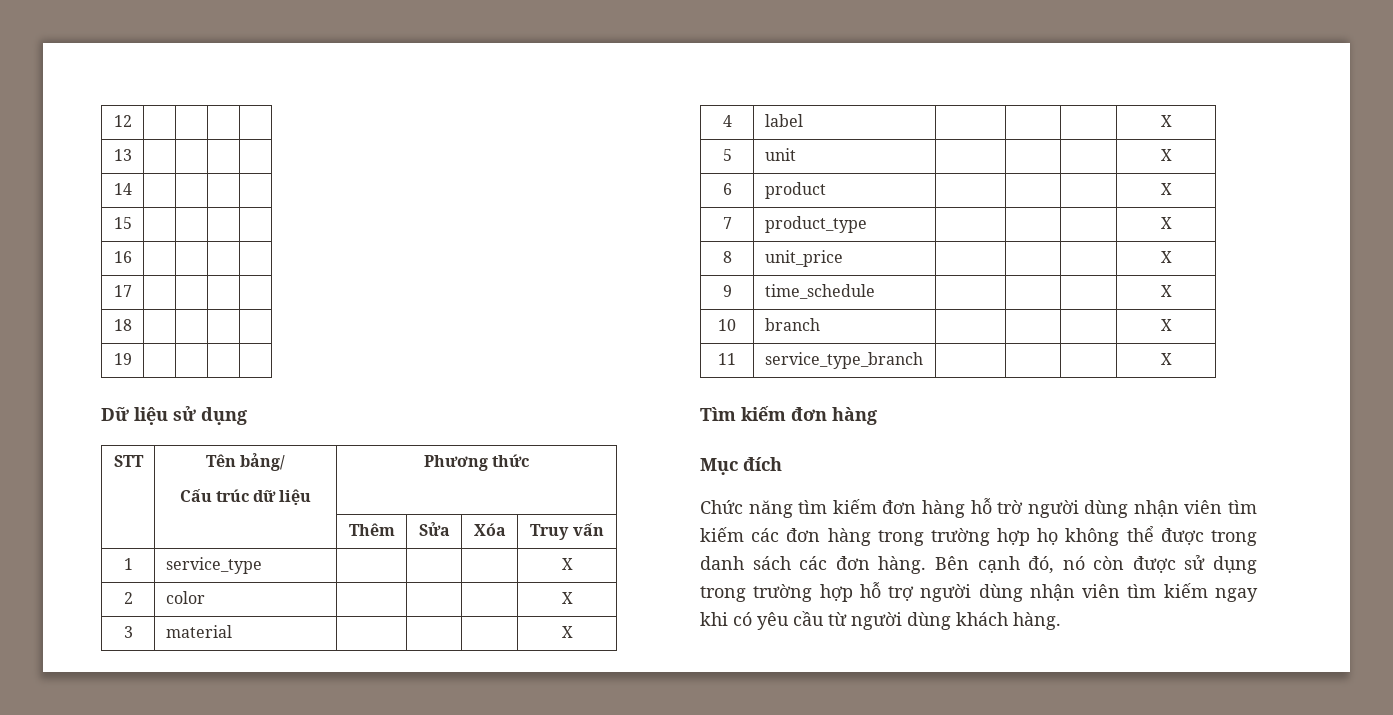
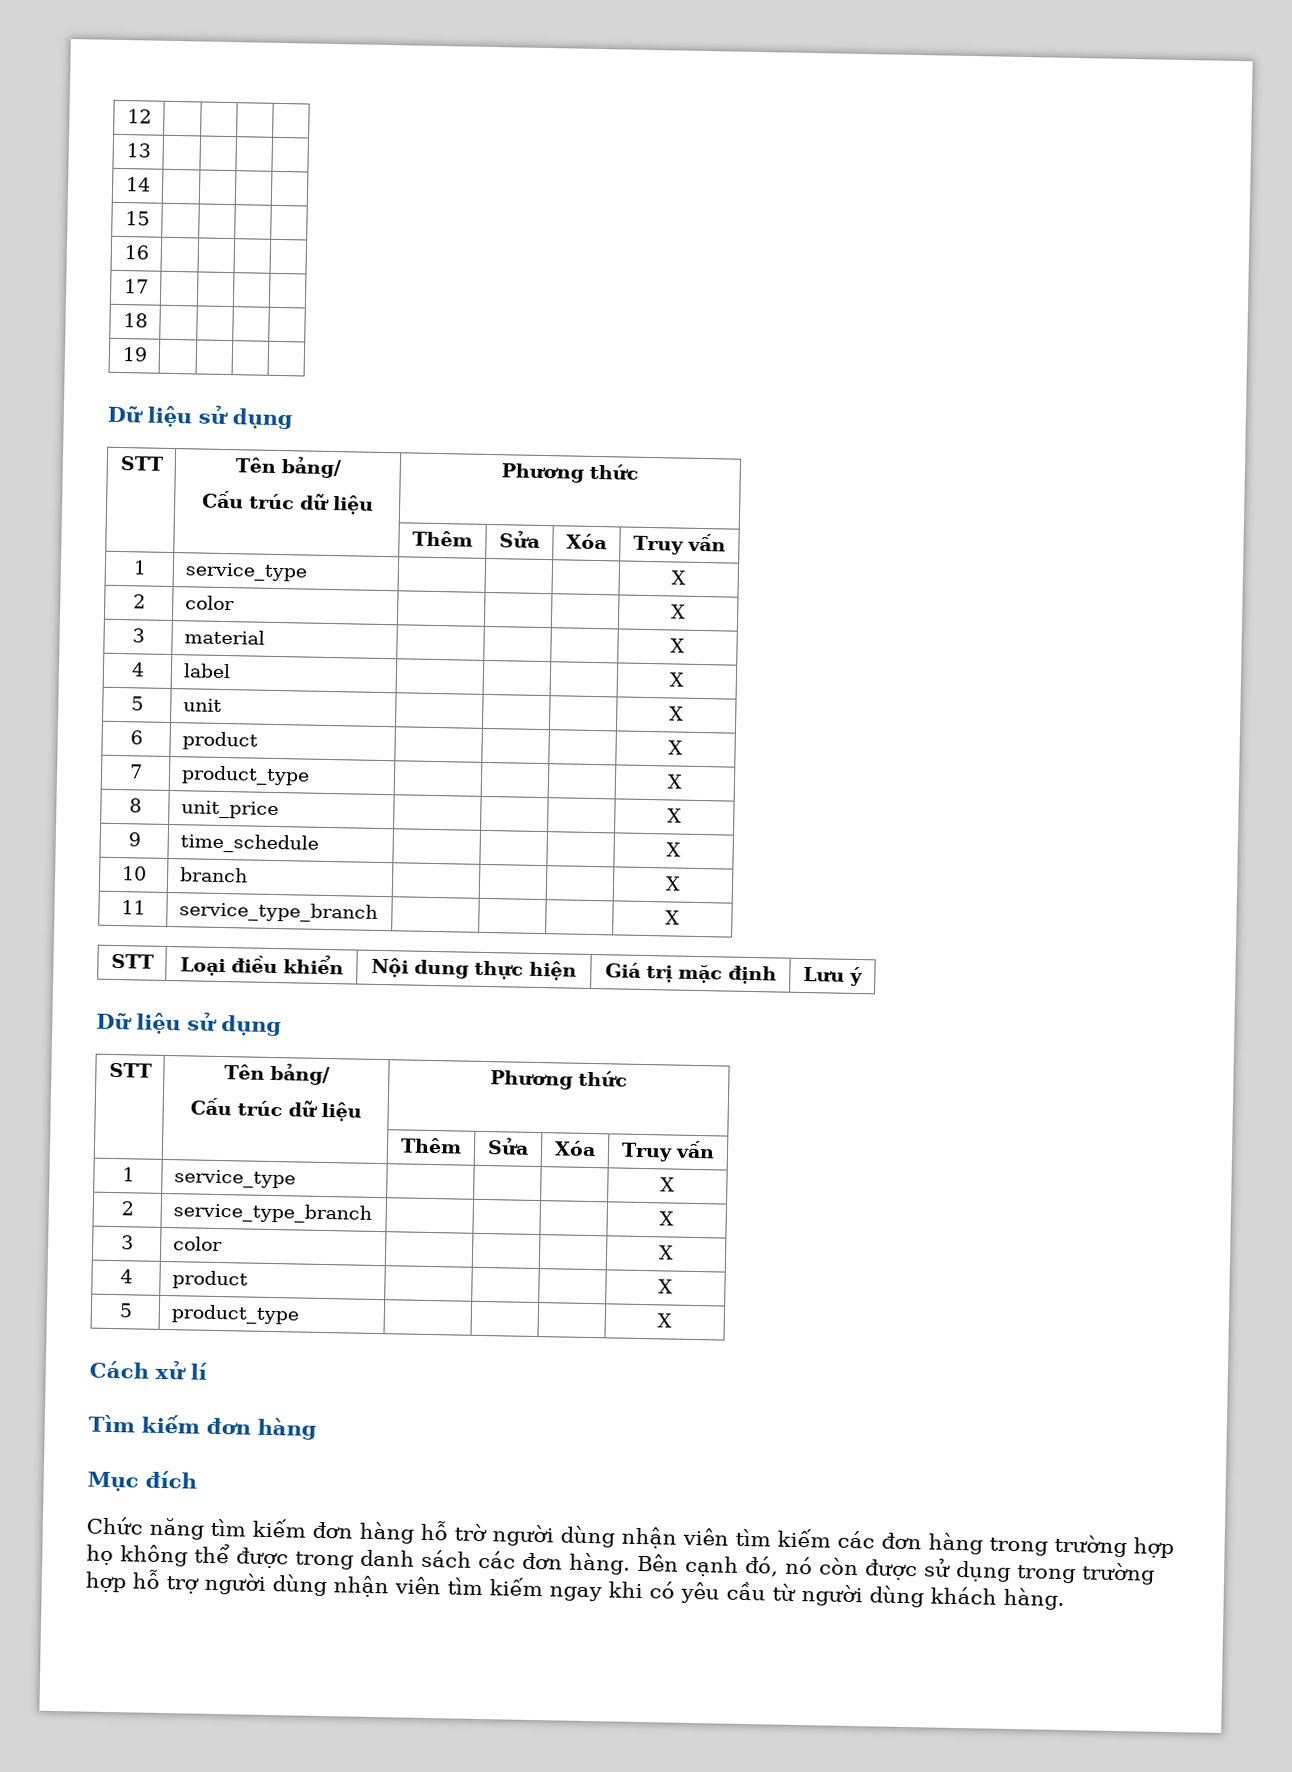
+ STT | Loại điều khiển | Nội dung thực hiện | Giá trị mặc định | Lưu ý
+ Dữ liệu sử dụng
+ STT | Tên bảng/
+ Cấu trúc dữ liệu | Phương thức
+ | | Thêm | Sửa | Xóa | Truy vấn
+ 1 | service_type | | | | X
+ 2 | service_type_branch | | | | X
+ 3 | color | | | | X
+ 4 | product | | | | X
+ 5 | product_type | | | | X
+ Cách xử lí

